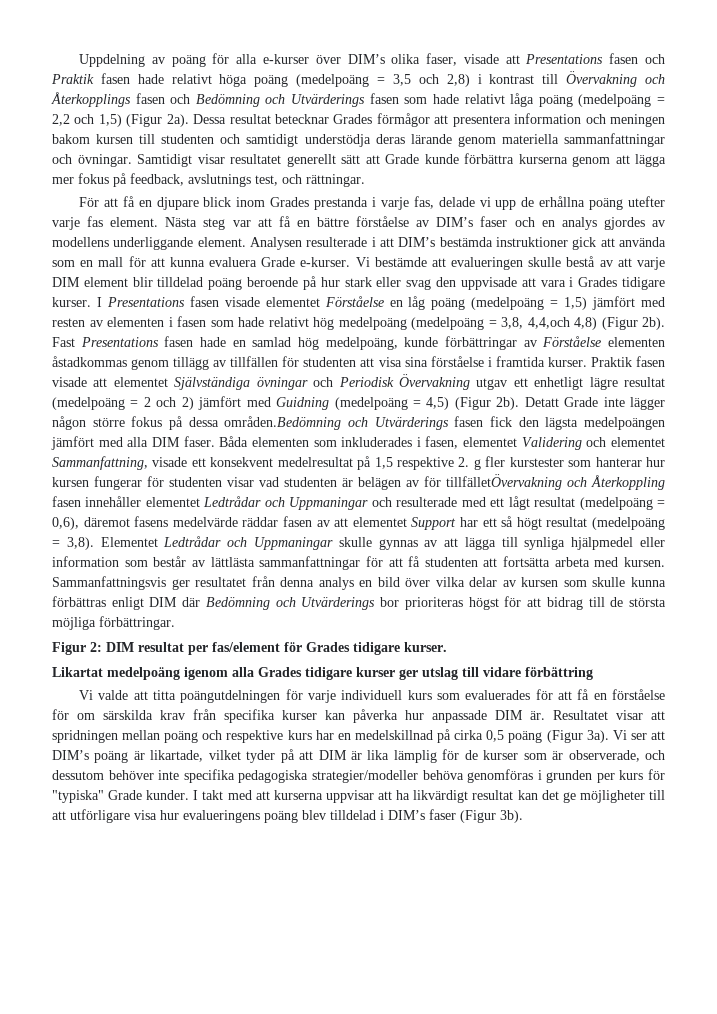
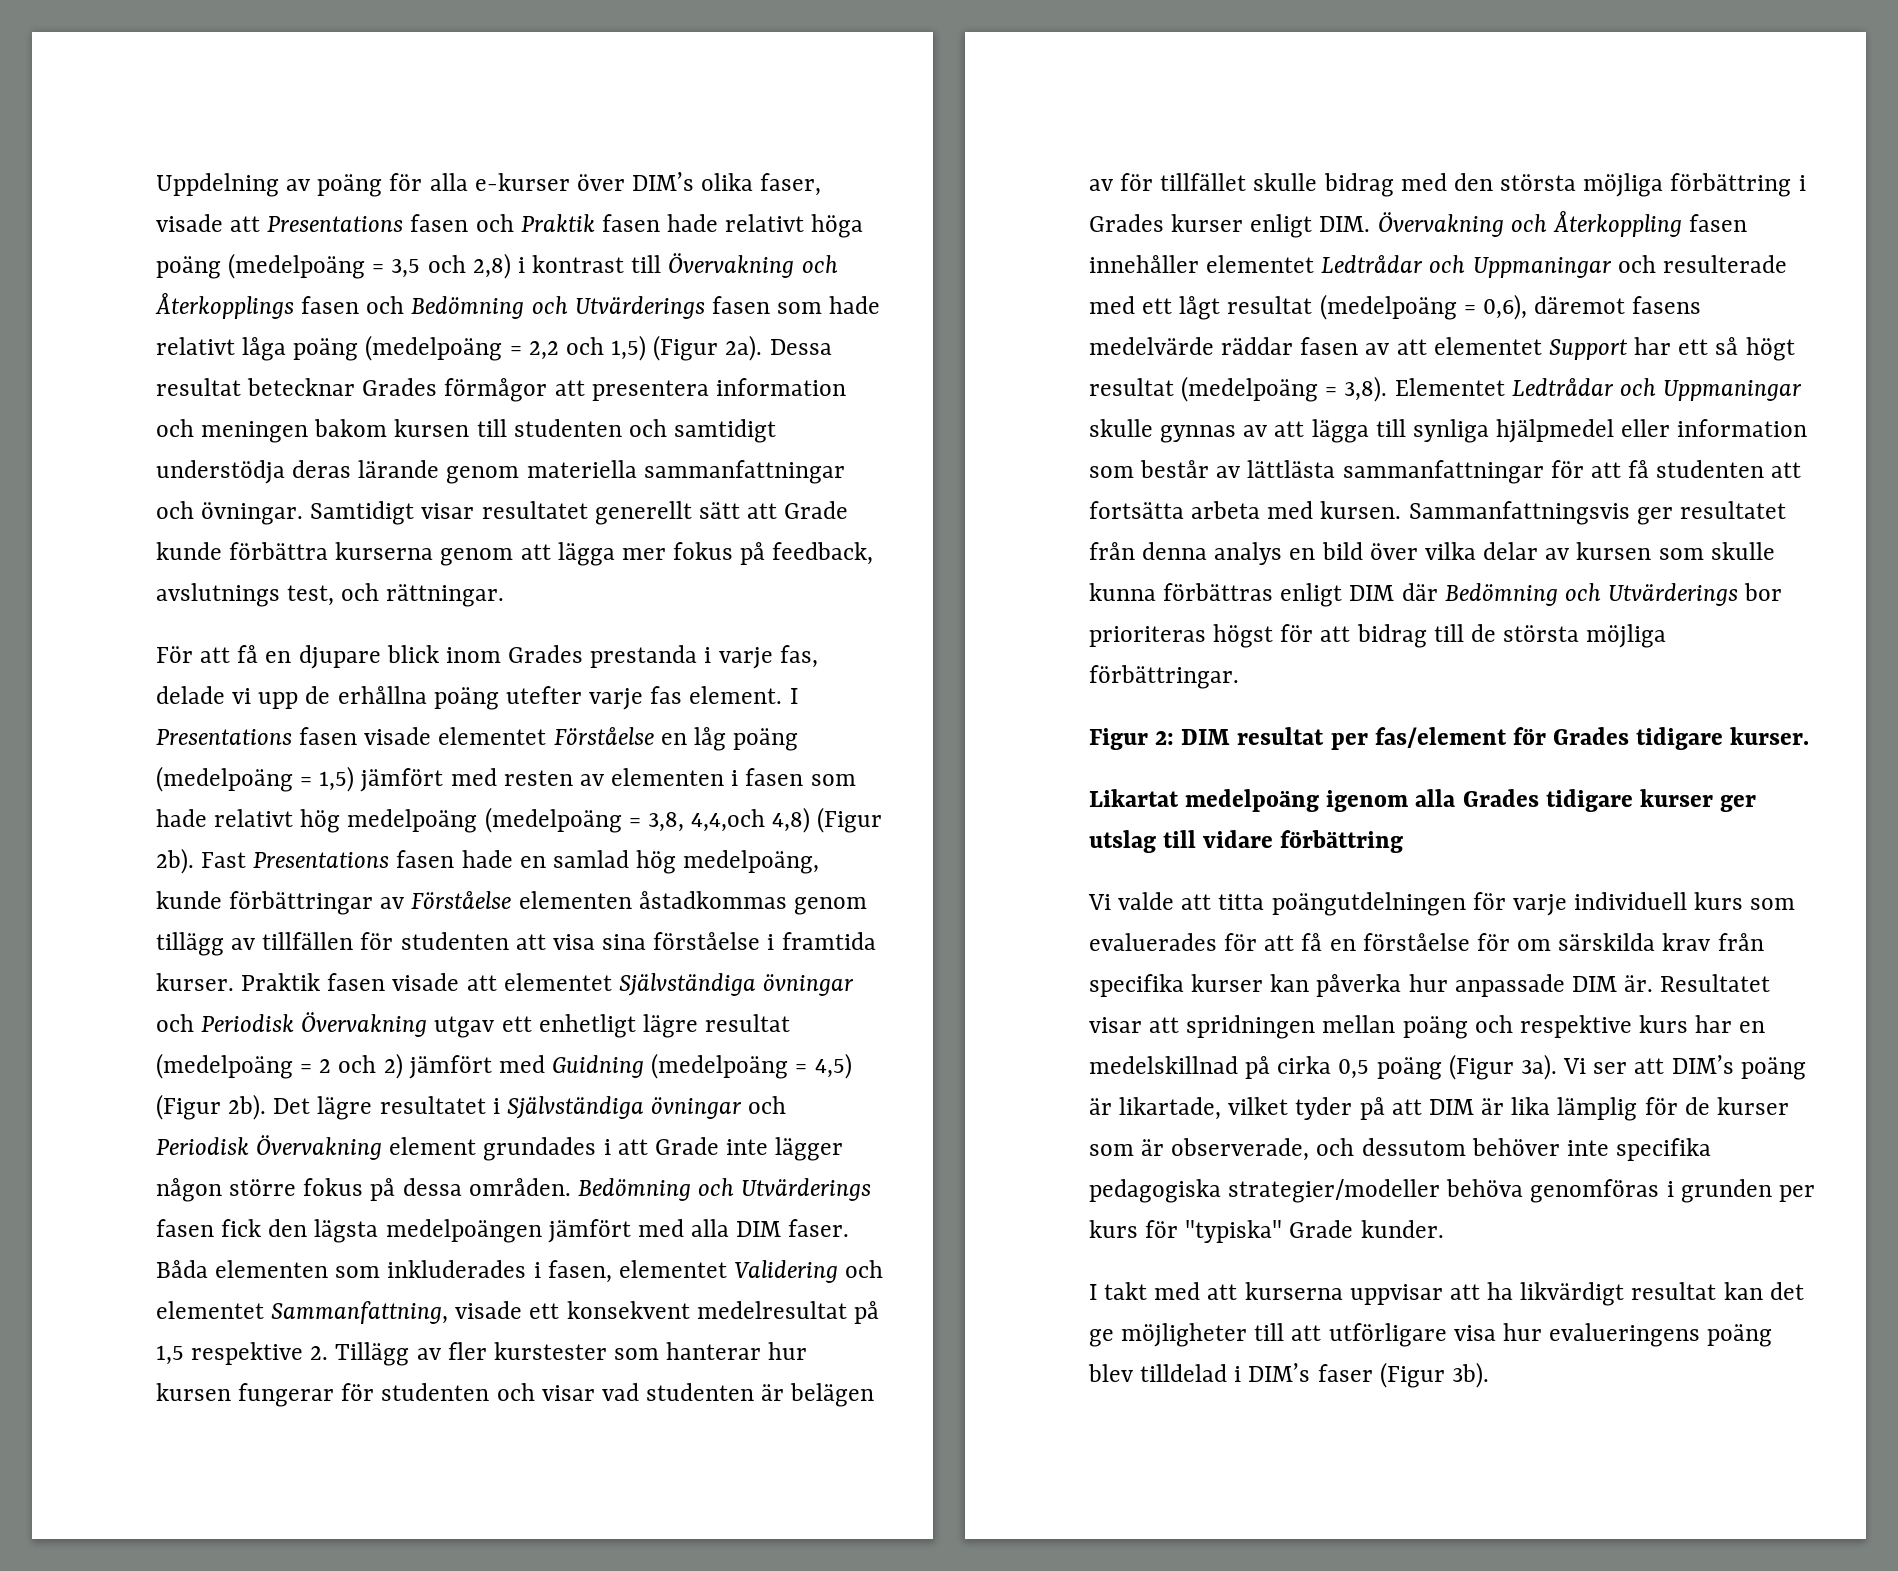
- Nästa steg var att få en bättre förståelse av DIM’s faser och en analys gjordes av modellens underliggande element. Analysen resulterade i att DIM’s bestämda instruktioner gick att använda som en mall för att kunna evaluera Grade e-kurser. Vi bestämde att evalueringen skulle bestå av att varje DIM element blir tilldelad poäng beroende på hur stark eller svag den uppvisade att vara i Grades tidigare kurser.
- Detatt Grade inte lägger någon större fokus på dessa områden.Bedömning och Utvärderings fasen fick den lägsta medelpoängen jämfört med alla DIM faser.
+ Det lägre resultatet i Självständiga övningar och Periodisk Övervakning element grundades i att Grade inte lägger någon större fokus på dessa områden. Bedömning och Utvärderings fasen fick den lägsta medelpoängen jämfört med alla DIM faser.
- Båda elementen som inkluderades i fasen, elementet Validering och elementet Sammanfattning, visade ett konsekvent medelresultat på 1,5 respektive 2. g fler kurstester som hanterar hur kursen fungerar för studenten visar vad studenten är belägen av för tillfälletÖvervakning och Återkoppling fasen innehåller elementet Ledtrådar och Uppmaningar och resulterade med ett lågt resultat (medelpoäng = 0,6), däremot fasens medelvärde räddar fasen av att elementet Support har ett så högt resultat (medelpoäng = 3,8).
+ Båda elementen som inkluderades i fasen, elementet Validering och elementet Sammanfattning, visade ett konsekvent medelresultat på 1,5 respektive 2. Tillägg av fler kurstester som hanterar hur kursen fungerar för studenten och visar vad studenten är belägen av för tillfället skulle bidrag med den största möjliga förbättring i Grades kurser enligt DIM. Övervakning och Återkoppling fasen innehåller elementet Ledtrådar och Uppmaningar och resulterade med ett lågt resultat (medelpoäng = 0,6), däremot fasens medelvärde räddar fasen av att elementet Support har ett så högt resultat (medelpoäng = 3,8).
- Vi ser att DIM’s poäng är likartade, vilket tyder på att DIM är lika lämplig för de kurser som är observerade, och dessutom behöver inte specifika pedagogiska strategier/modeller behöva genomföras i grunden per kurs för "typiska" Grade kunder. I takt med att kurserna uppvisar att ha likvärdigt resultat kan det ge möjligheter till att utförligare visa hur evalueringens poäng blev tilldelad i DIM’s faser (Figur 3b).
+ Vi ser att DIM’s poäng är likartade, vilket tyder på att DIM är lika lämplig för de kurser som är observerade, och dessutom behöver inte specifika pedagogiska strategier/modeller behöva genomföras i grunden per kurs för "typiska" Grade kunder.
+ I takt med att kurserna uppvisar att ha likvärdigt resultat kan det ge möjligheter till att utförligare visa hur evalueringens poäng blev tilldelad i DIM’s faser (Figur 3b).

